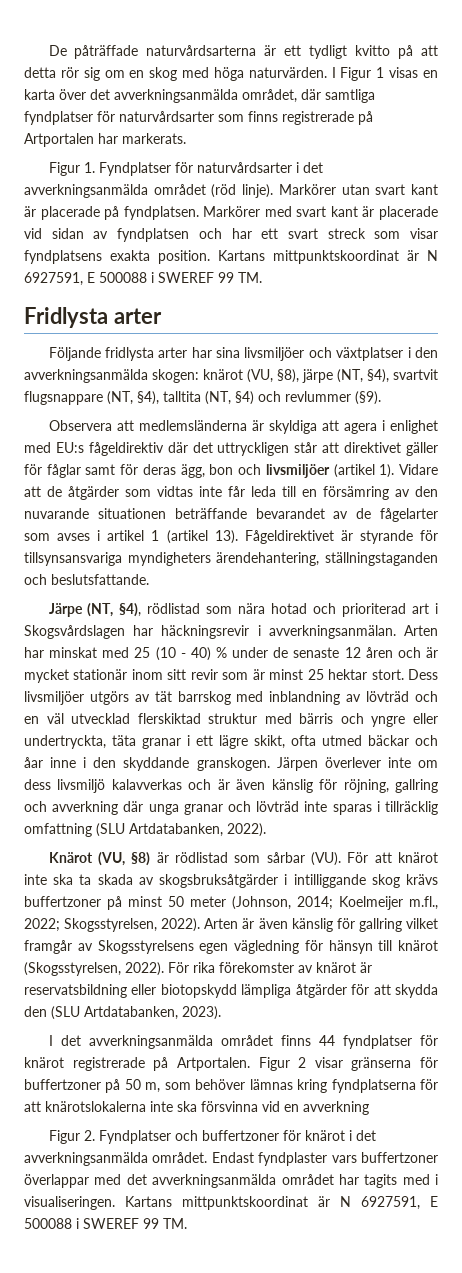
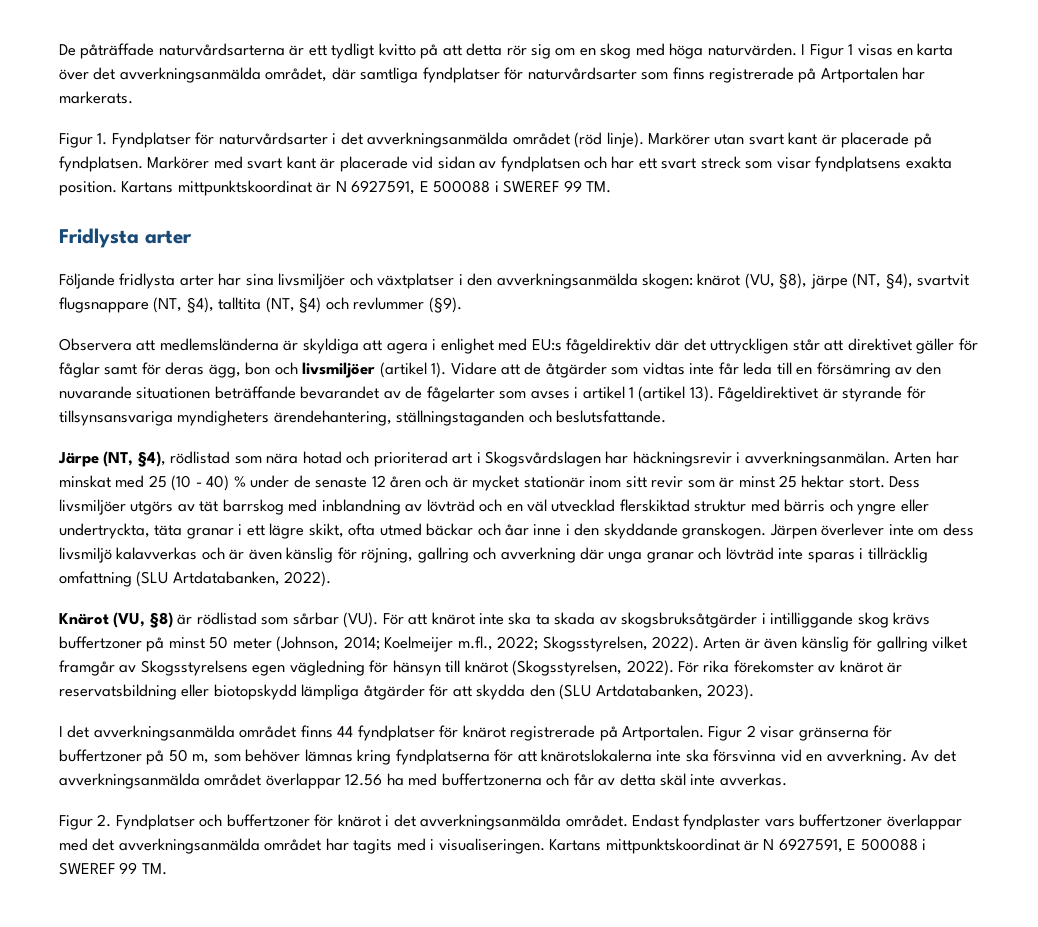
- Figur 2 visar gränserna för buffertzoner på 50 m, som behöver lämnas kring fyndplatserna för att knärotslokalerna inte ska försvinna vid en avverkning
+ Figur 2 visar gränserna för buffertzoner på 50 m, som behöver lämnas kring fyndplatserna för att knärotslokalerna inte ska försvinna vid en avverkning. Av det avverkningsanmälda området överlappar 12.56 ha med buffertzonerna och får av detta skäl inte avverkas.

